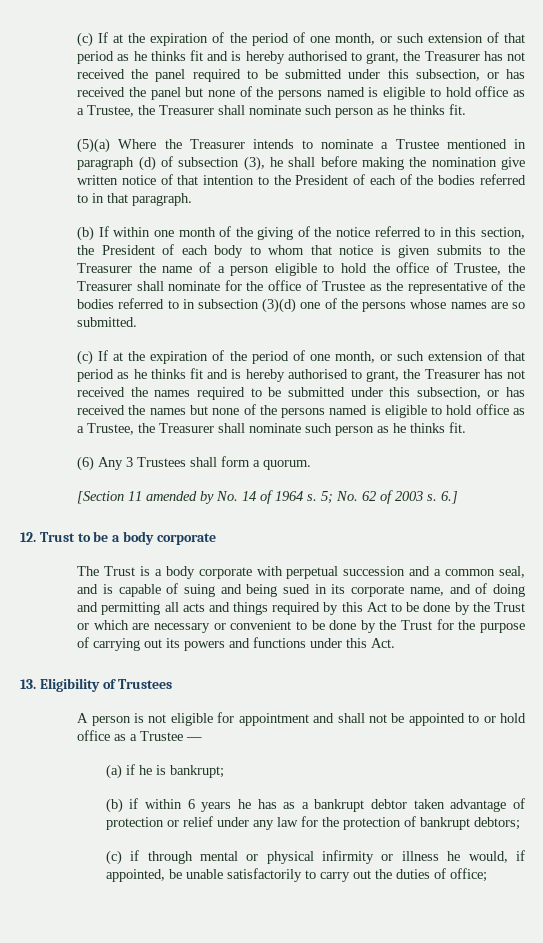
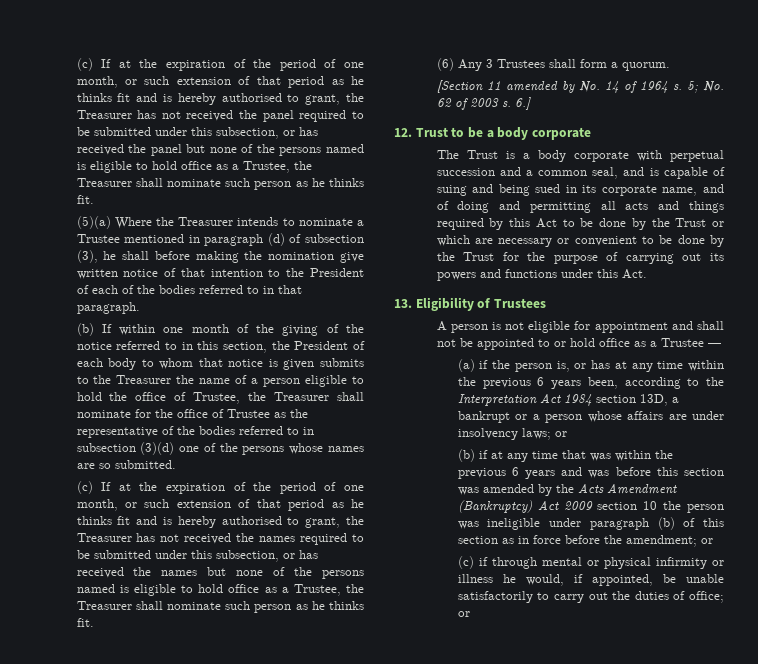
- (a) if he is bankrupt;
- (b) if within 6 years he has as a bankrupt debtor taken advantage of protection or relief under any law for the protection of bankrupt debtors;
+ (a) if the person is, or has at any time within the previous 6 years been, according to the Interpretation Act 1984 section 13D, a bankrupt or a person whose affairs are under insolvency laws; or
+ (b) if at any time that was within the previous 6 years and was before this section was amended by the Acts Amendment (Bankruptcy) Act 2009 section 10 the person was ineligible under paragraph (b) of this section as in force before the amendment; or
- (c) if through mental or physical infirmity or illness he would, if appointed, be unable satisfactorily to carry out the duties of office;
+ (c) if through mental or physical infirmity or illness he would, if appointed, be unable satisfactorily to carry out the duties of office; or

